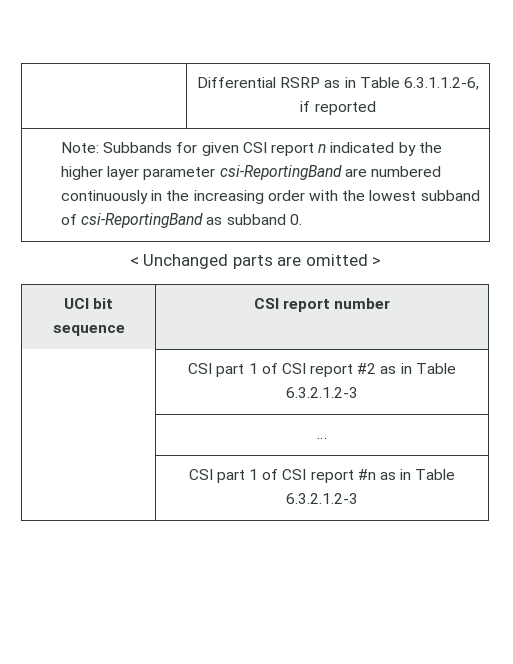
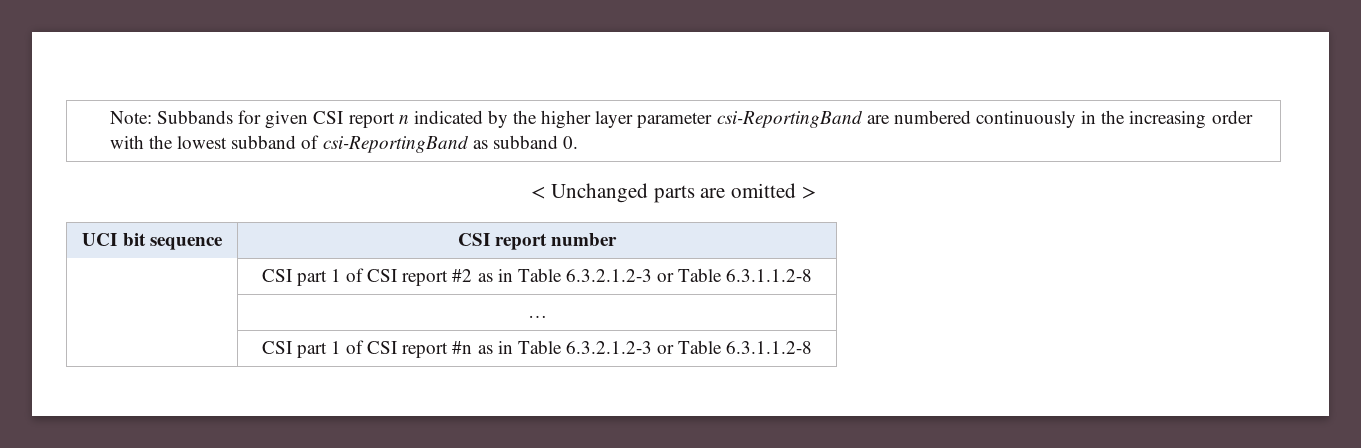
- | Differential RSRP as in Table 6.3.1.1.2-6, if reported
- | CSI part 1 of CSI report #2 as in Table 6.3.2.1.2-3
+ | CSI part 1 of CSI report #2 as in Table 6.3.2.1.2-3 or Table 6.3.1.1.2-8
- | CSI part 1 of CSI report #n as in Table 6.3.2.1.2-3
+ | CSI part 1 of CSI report #n as in Table 6.3.2.1.2-3 or Table 6.3.1.1.2-8

